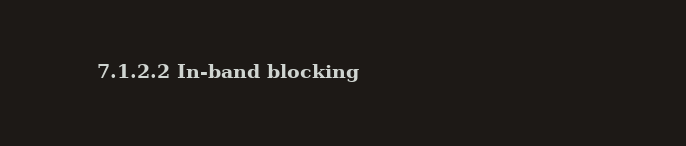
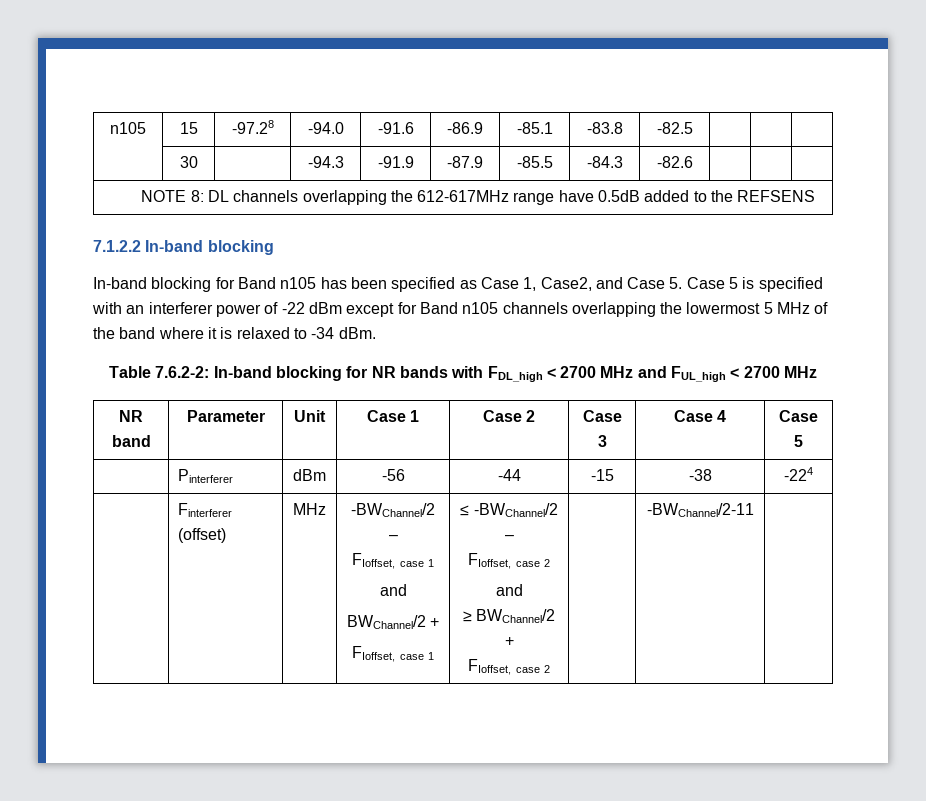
+ n105 | 15 | -97.28 | -94.0 | -91.6 | -86.9 | -85.1 | -83.8 | -82.5 | | |
+ | 30 | | -94.3 | -91.9 | -87.9 | -85.5 | -84.3 | -82.6 | | |
+ NOTE 8: DL channels overlapping the 612-617MHz range have 0.5dB added to the REFSENS
  7.1.2.2 In-band blocking
+ In-band blocking for Band n105 has been specified as Case 1, Case2, and Case 5. Case 5 is specified with an interferer power of -22 dBm except for Band n105 channels overlapping the lowermost 5 MHz of the band where it is relaxed to -34 dBm.
+ Table 7.6.2-2: In-band blocking for NR bands with FDL_high < 2700 MHz and FUL_high < 2700 MHz
+ NR band | Parameter | Unit | Case 1 | Case 2 | Case 3 | Case 4 | Case 5
+ | Pinterferer | dBm | -56 | -44 | -15 | -38 | -224
+ | Finterferer (offset) | MHz | -BWChannel/2 –
+ FIoffset, case 1
+ and
+ BWChannel/2 +
+ FIoffset, case 1 | ≤ -BWChannel/2 –
+ FIoffset, case 2
+ and
+ ≥ BWChannel/2 +
+ FIoffset, case 2 | | -BWChannel/2-11 |

